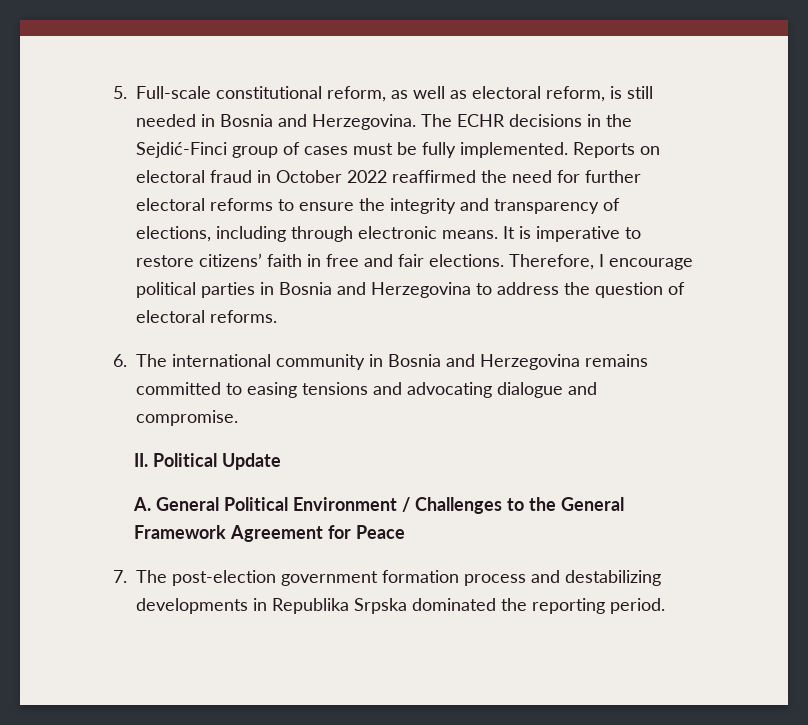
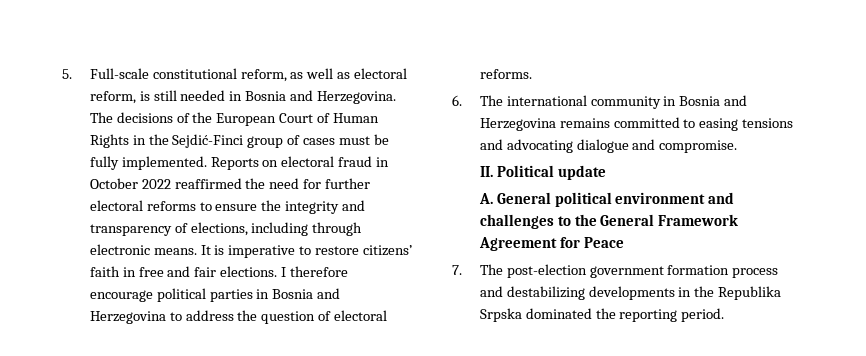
- The ECHR decisions in the Sejdić-Finci group of cases must be fully implemented.
+ The decisions of the European Court of Human Rights in the Sejdić-Finci group of cases must be fully implemented.
- Therefore, I encourage political parties in Bosnia and Herzegovina to address the question of electoral reforms.
+ I therefore encourage political parties in Bosnia and Herzegovina to address the question of electoral reforms.
- II. Political Update
+ II. Political update
- A. General Political Environment / Challenges to the General Framework Agreement for Peace
+ A. General political environment and challenges to the General Framework Agreement for Peace
- 7. The post-election government formation process and destabilizing developments in Republika Srpska dominated the reporting period.
+ 7. The post-election government formation process and destabilizing developments in the Republika Srpska dominated the reporting period.

